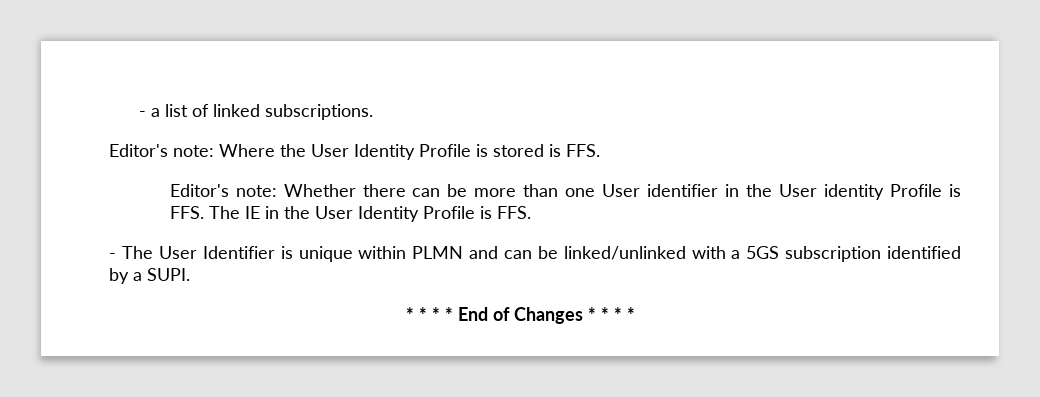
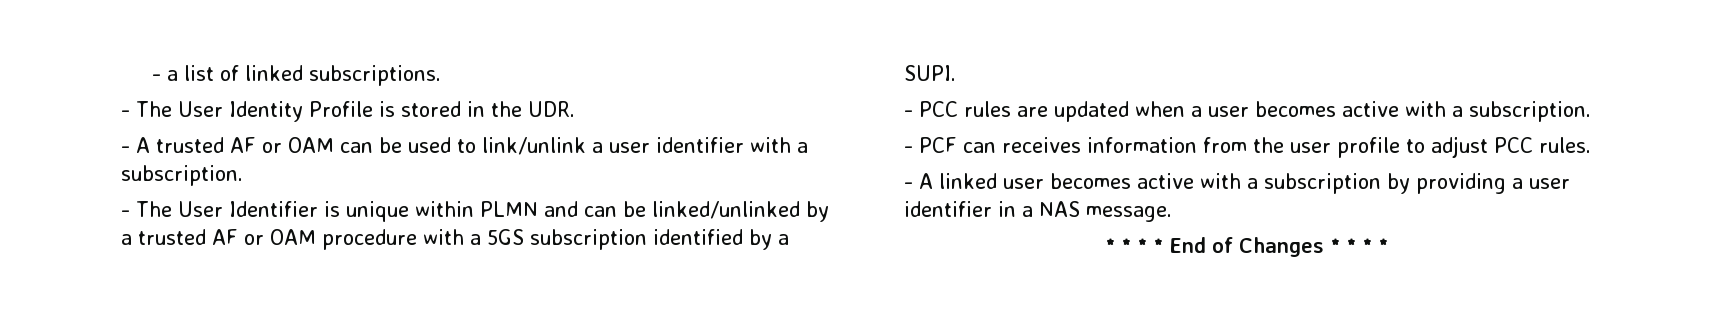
- Editor's note: Where the User Identity Profile is stored is FFS.
- Editor's note: Whether there can be more than one User identifier in the User identity Profile is FFS. The IE in the User Identity Profile is FFS.
+ - The User Identity Profile is stored in the UDR.
+ - A trusted AF or OAM can be used to link/unlink a user identifier with a subscription.
- - The User Identifier is unique within PLMN and can be linked/unlinked with a 5GS subscription identified by a SUPI.
+ - The User Identifier is unique within PLMN and can be linked/unlinked by a trusted AF or OAM procedure with a 5GS subscription identified by a SUPI.
+ - PCC rules are updated when a user becomes active with a subscription.
+ - PCF can receives information from the user profile to adjust PCC rules.
+ - A linked user becomes active with a subscription by providing a user identifier in a NAS message.

